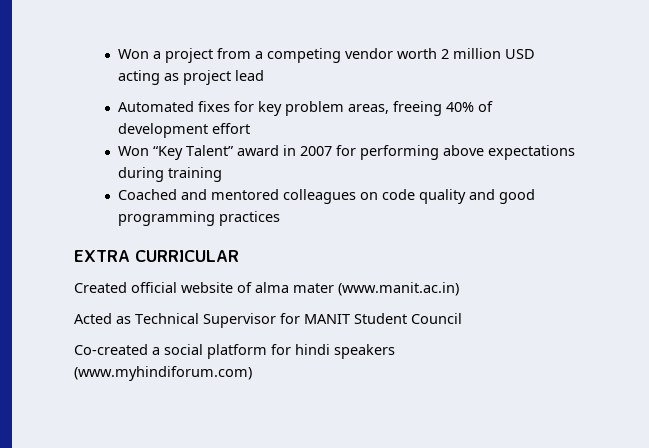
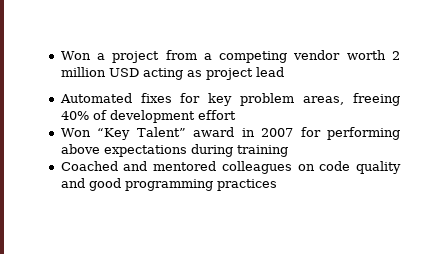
- EXTRA CURRICULAR
- Created official website of alma mater (www.manit.ac.in)
- Acted as Technical Supervisor for MANIT Student Council
- Co-created a social platform for hindi speakers (www.myhindiforum.com)

